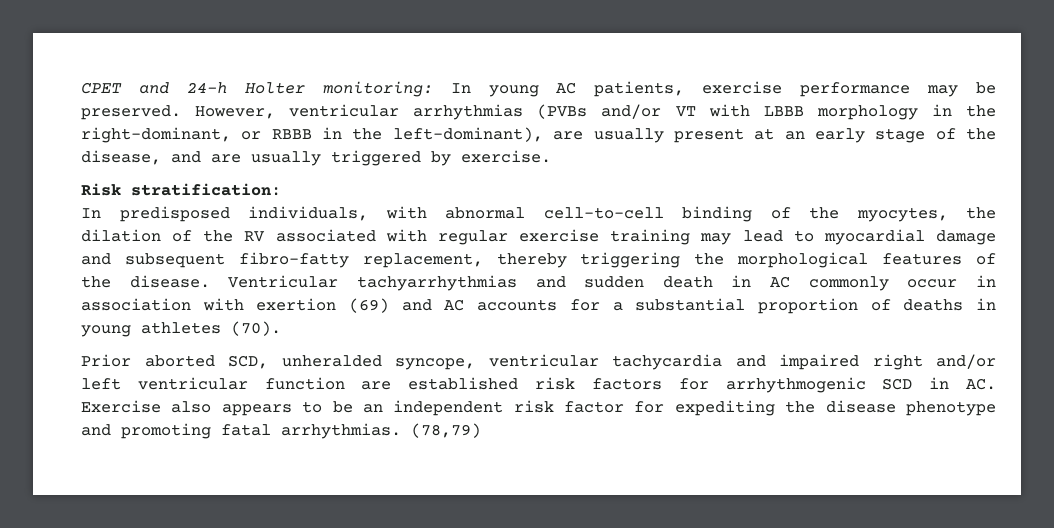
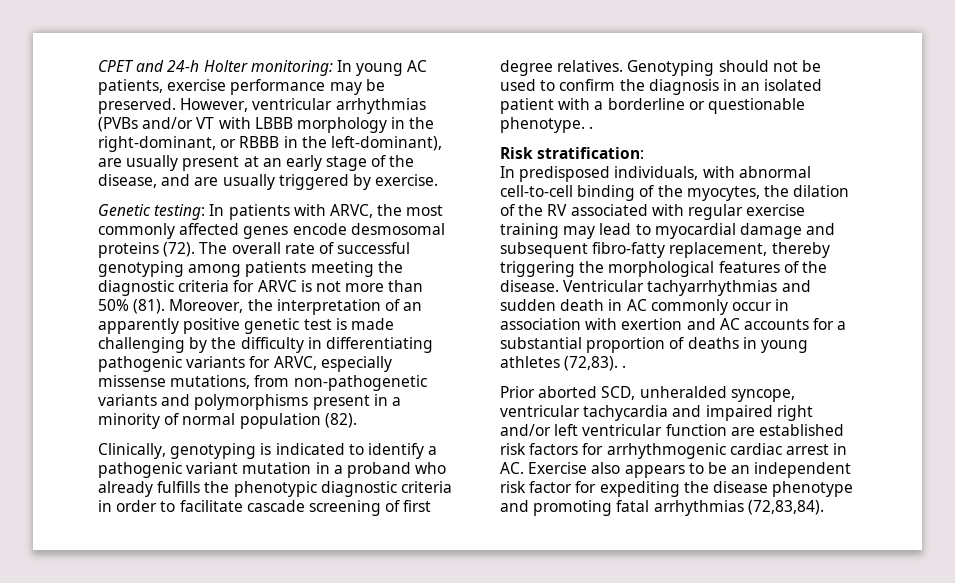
+ Genetic testing: In patients with ARVC, the most commonly affected genes encode desmosomal proteins (72). The overall rate of successful genotyping among patients meeting the diagnostic criteria for ARVC is not more than 50% (81). Moreover, the interpretation of an apparently positive genetic test is made challenging by the difficulty in differentiating pathogenic variants for ARVC, especially missense mutations, from non-pathogenetic variants and polymorphisms present in a minority of normal population (82).
+ Clinically, genotyping is indicated to identify a pathogenic variant mutation in a proband who already fulfills the phenotypic diagnostic criteria in order to facilitate cascade screening of first degree relatives. Genotyping should not be used to confirm the diagnosis in an isolated patient with a borderline or questionable phenotype. .
- Ventricular tachyarrhythmias and sudden death in AC commonly occur in association with exertion (69) and AC accounts for a substantial proportion of deaths in young athletes (70).
+ Ventricular tachyarrhythmias and sudden death in AC commonly occur in association with exertion and AC accounts for a substantial proportion of deaths in young athletes (72,83). .
- Prior aborted SCD, unheralded syncope, ventricular tachycardia and impaired right and/or left ventricular function are established risk factors for arrhythmogenic SCD in AC. Exercise also appears to be an independent risk factor for expediting the disease phenotype and promoting fatal arrhythmias. (78,79)
+ Prior aborted SCD, unheralded syncope, ventricular tachycardia and impaired right and/or left ventricular function are established risk factors for arrhythmogenic cardiac arrest in AC. Exercise also appears to be an independent risk factor for expediting the disease phenotype and promoting fatal arrhythmias (72,83,84).

